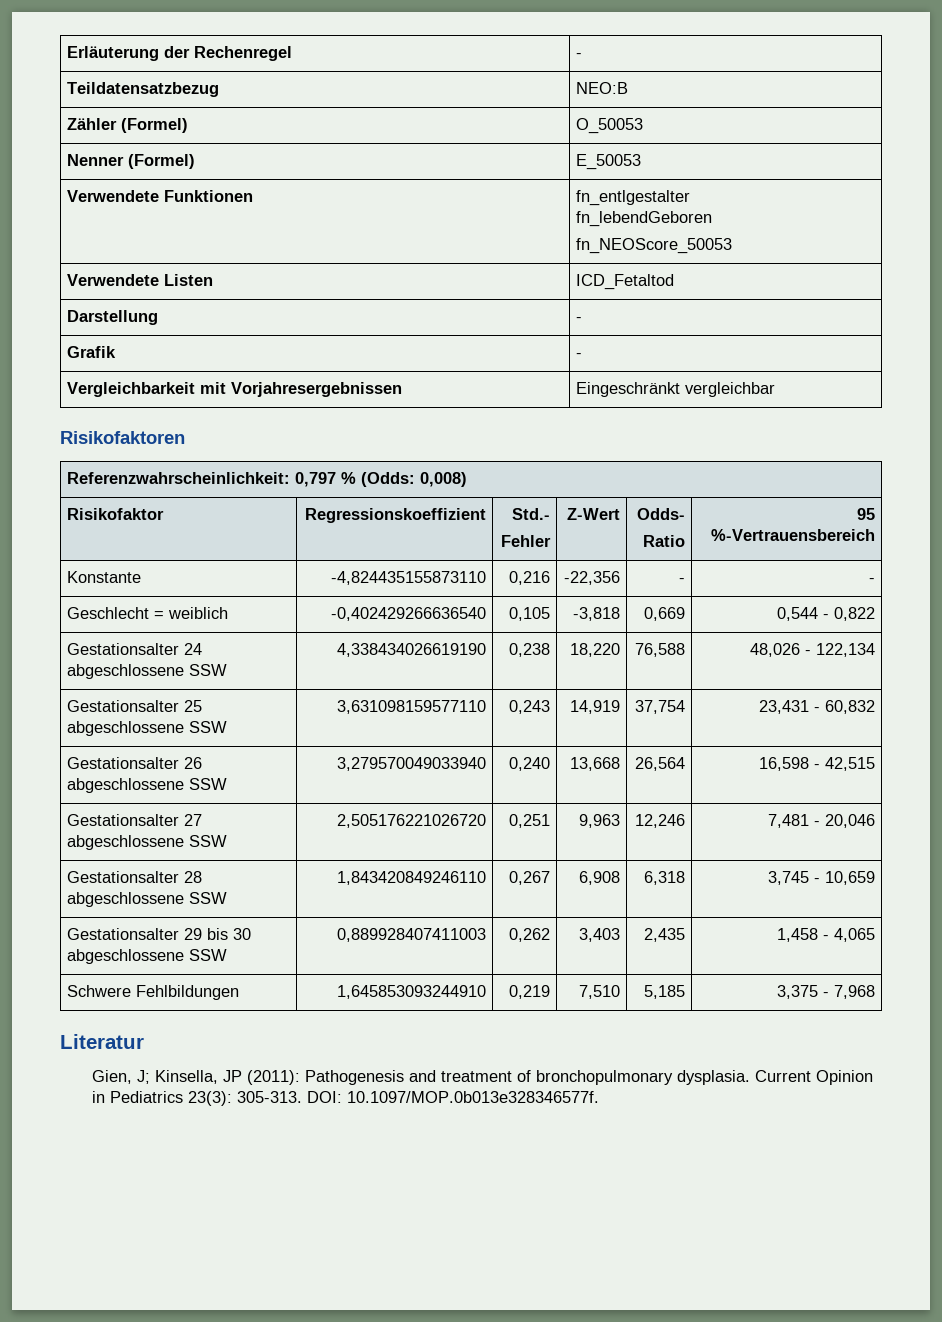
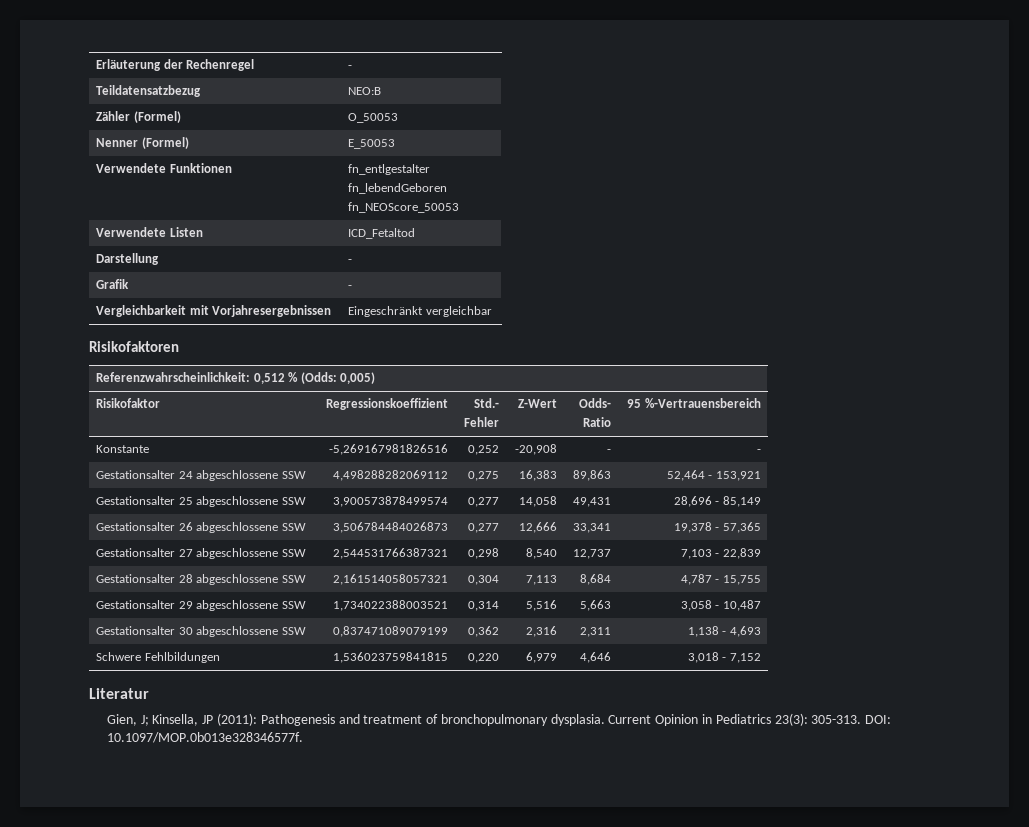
- Referenzwahrscheinlichkeit: 0,797 % (Odds: 0,008)
+ Referenzwahrscheinlichkeit: 0,512 % (Odds: 0,005)
- Konstante | -4,824435155873110 | 0,216 | -22,356 | - | -
+ Konstante | -5,269167981826516 | 0,252 | -20,908 | - | -
- Geschlecht = weiblich | -0,402429266636540 | 0,105 | -3,818 | 0,669 | 0,544 - 0,822
- Gestationsalter 24 abgeschlossene SSW | 4,338434026619190 | 0,238 | 18,220 | 76,588 | 48,026 - 122,134
- Gestationsalter 25 abgeschlossene SSW | 3,631098159577110 | 0,243 | 14,919 | 37,754 | 23,431 - 60,832
- Gestationsalter 26 abgeschlossene SSW | 3,279570049033940 | 0,240 | 13,668 | 26,564 | 16,598 - 42,515
- Gestationsalter 27 abgeschlossene SSW | 2,505176221026720 | 0,251 | 9,963 | 12,246 | 7,481 - 20,046
- Gestationsalter 28 abgeschlossene SSW | 1,843420849246110 | 0,267 | 6,908 | 6,318 | 3,745 - 10,659
- Gestationsalter 29 bis 30 abgeschlossene SSW | 0,889928407411003 | 0,262 | 3,403 | 2,435 | 1,458 - 4,065
- Schwere Fehlbildungen | 1,645853093244910 | 0,219 | 7,510 | 5,185 | 3,375 - 7,968
+ Gestationsalter 24 abgeschlossene SSW | 4,498288282069112 | 0,275 | 16,383 | 89,863 | 52,464 - 153,921
+ Gestationsalter 25 abgeschlossene SSW | 3,900573878499574 | 0,277 | 14,058 | 49,431 | 28,696 - 85,149
+ Gestationsalter 26 abgeschlossene SSW | 3,506784484026873 | 0,277 | 12,666 | 33,341 | 19,378 - 57,365
+ Gestationsalter 27 abgeschlossene SSW | 2,544531766387321 | 0,298 | 8,540 | 12,737 | 7,103 - 22,839
+ Gestationsalter 28 abgeschlossene SSW | 2,161514058057321 | 0,304 | 7,113 | 8,684 | 4,787 - 15,755
+ Gestationsalter 29 abgeschlossene SSW | 1,734022388003521 | 0,314 | 5,516 | 5,663 | 3,058 - 10,487
+ Gestationsalter 30 abgeschlossene SSW | 0,837471089079199 | 0,362 | 2,316 | 2,311 | 1,138 - 4,693
+ Schwere Fehlbildungen | 1,536023759841815 | 0,220 | 6,979 | 4,646 | 3,018 - 7,152

